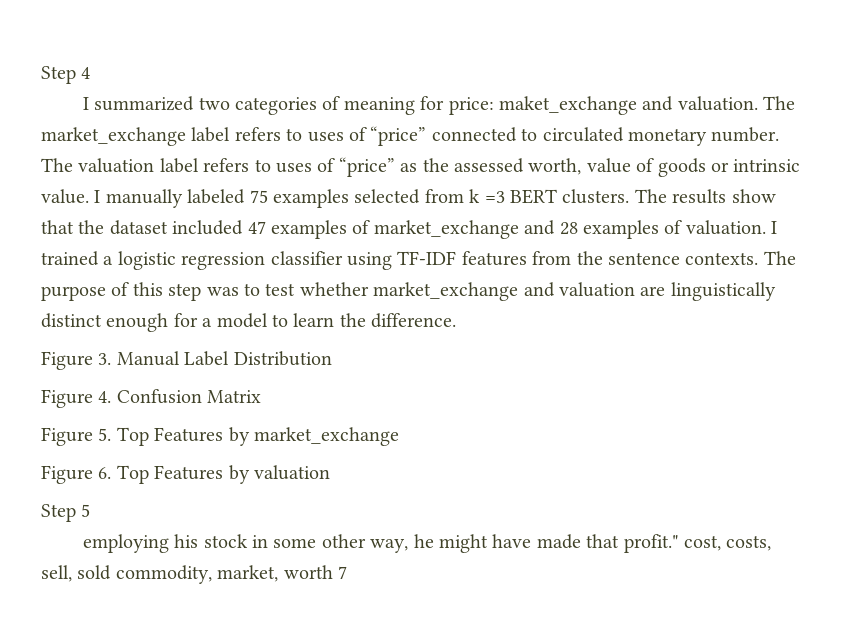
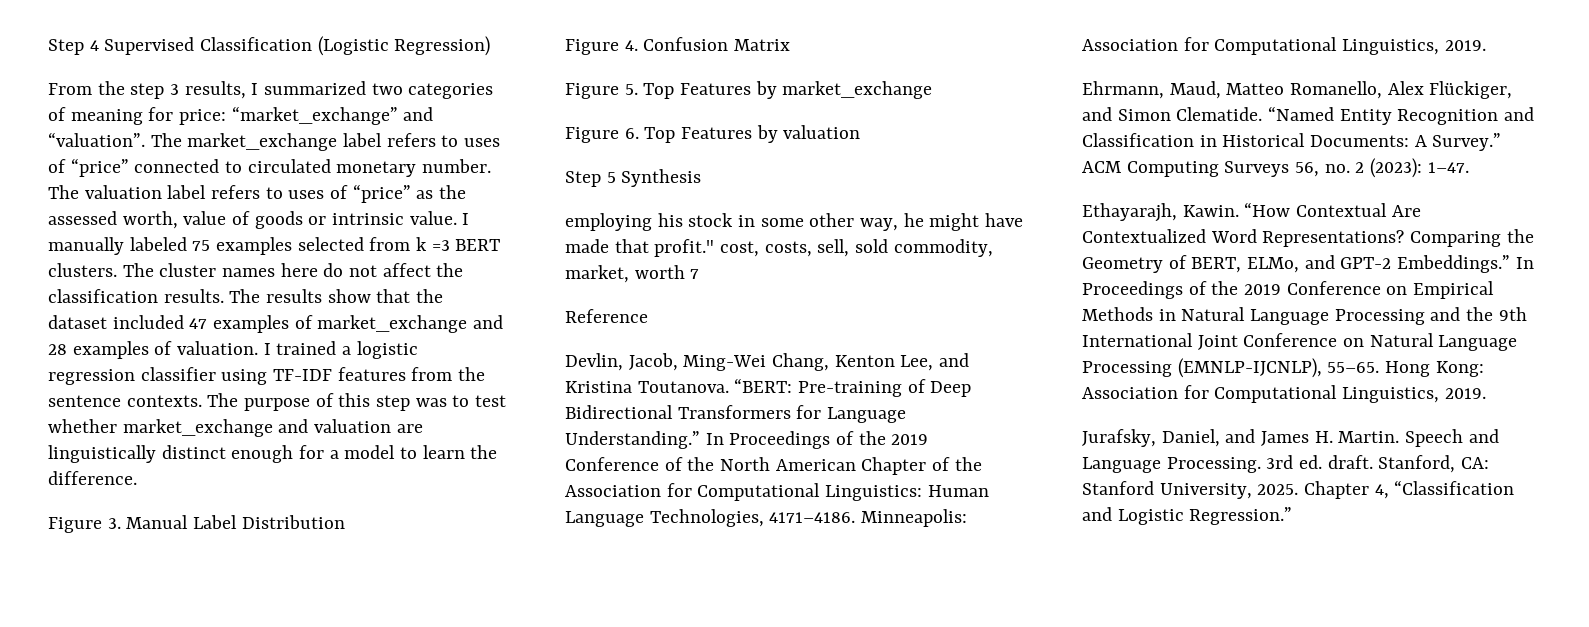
- Step 4
- I summarized two categories of meaning for price: maket_exchange and valuation.
+ Step 4 Supervised Classification (Logistic Regression)
+ From the step 3 results, I summarized two categories of meaning for price: “market_exchange” and “valuation”.
- The results show that the dataset included 47 examples of market_exchange and 28 examples of valuation.
+ The cluster names here do not affect the classification results. The results show that the dataset included 47 examples of market_exchange and 28 examples of valuation.
- Step 5
+ Step 5 Synthesis
+ Reference
+ Devlin, Jacob, Ming-Wei Chang, Kenton Lee, and Kristina Toutanova. “BERT: Pre-training of Deep Bidirectional Transformers for Language Understanding.” In Proceedings of the 2019 Conference of the North American Chapter of the Association for Computational Linguistics: Human Language Technologies, 4171–4186. Minneapolis: Association for Computational Linguistics, 2019.
+ Ehrmann, Maud, Matteo Romanello, Alex Flückiger, and Simon Clematide. “Named Entity Recognition and Classification in Historical Documents: A Survey.” ACM Computing Surveys 56, no. 2 (2023): 1–47.
+ Ethayarajh, Kawin. “How Contextual Are Contextualized Word Representations? Comparing the Geometry of BERT, ELMo, and GPT-2 Embeddings.” In Proceedings of the 2019 Conference on Empirical Methods in Natural Language Processing and the 9th International Joint Conference on Natural Language Processing (EMNLP-IJCNLP), 55–65. Hong Kong: Association for Computational Linguistics, 2019.
+ Jurafsky, Daniel, and James H. Martin. Speech and Language Processing. 3rd ed. draft. Stanford, CA: Stanford University, 2025. Chapter 4, “Classification and Logistic Regression.”

